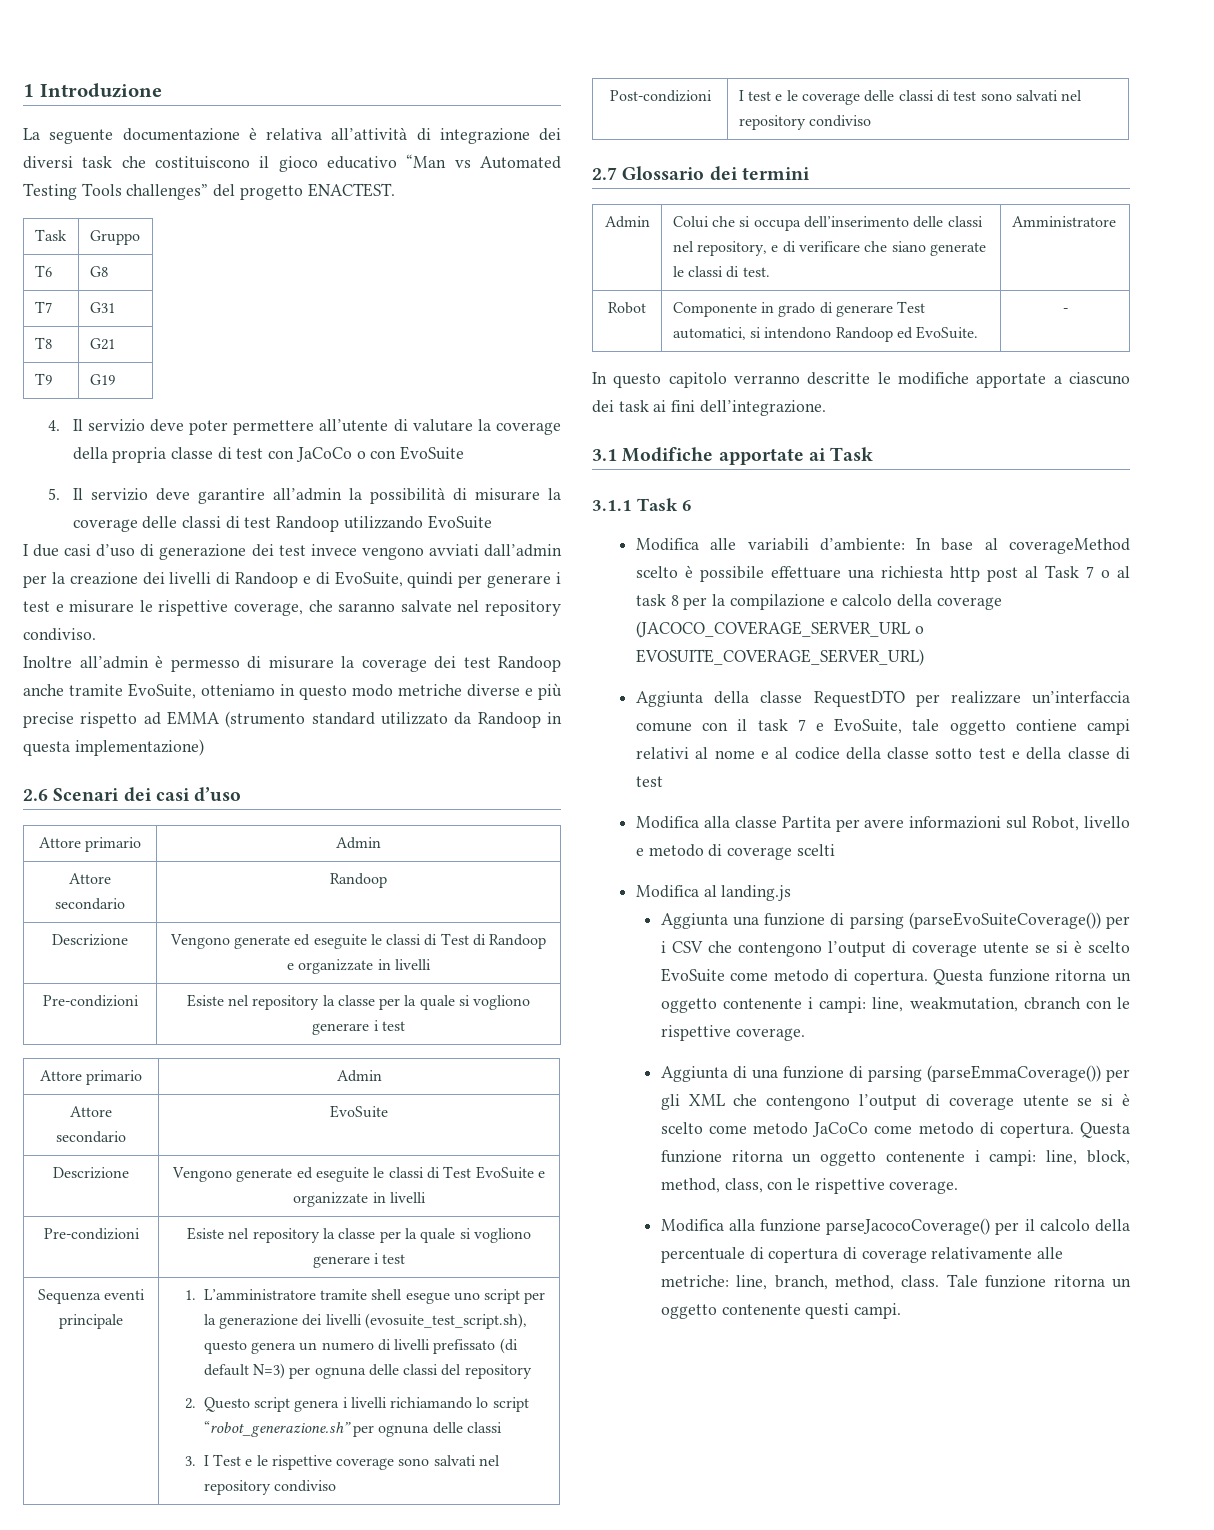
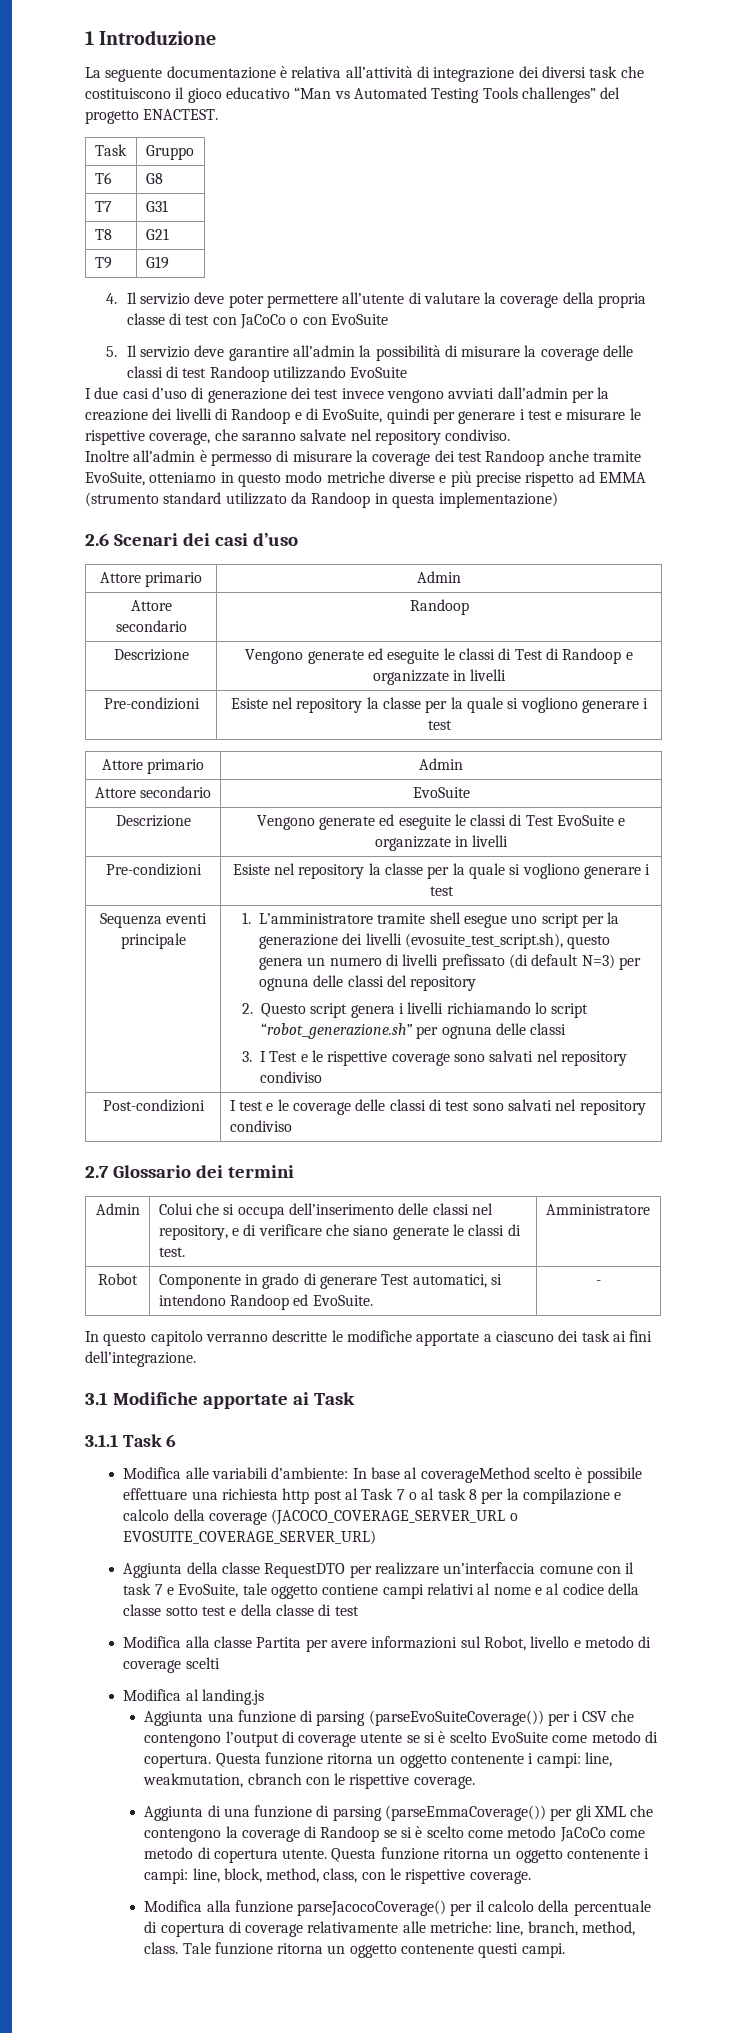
- Aggiunta di una funzione di parsing (parseEmmaCoverage()) per gli XML che contengono l’output di coverage utente se si è scelto come metodo JaCoCo come metodo di copertura.
+ Aggiunta di una funzione di parsing (parseEmmaCoverage()) per gli XML che contengono la coverage di Randoop se si è scelto come metodo JaCoCo come metodo di copertura utente.

